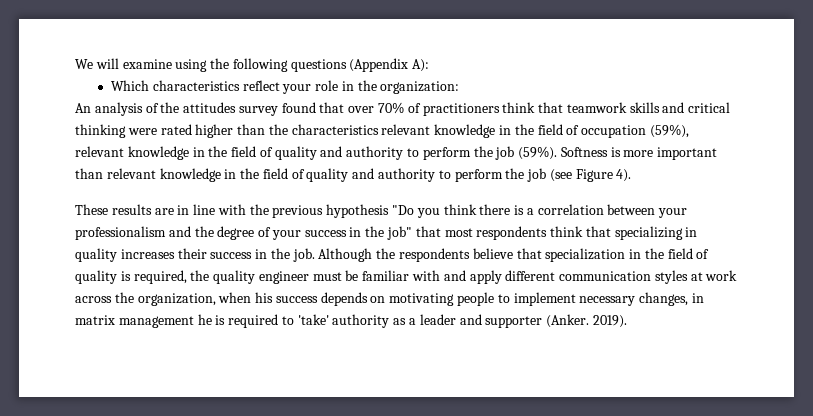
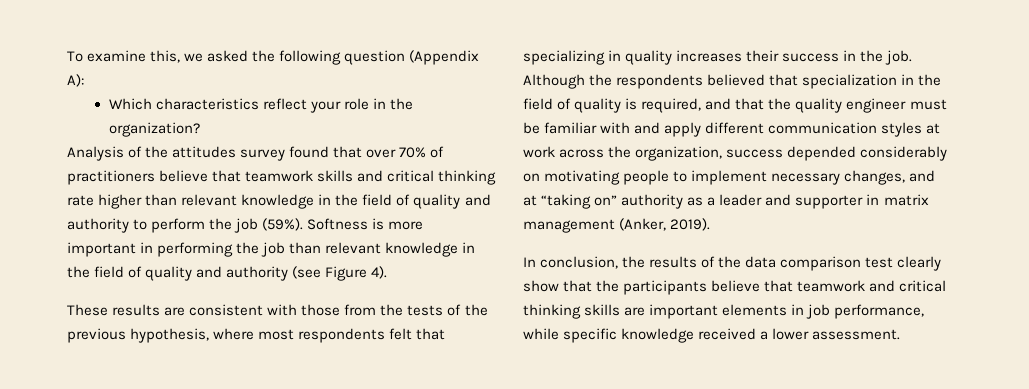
- We will examine using the following questions (Appendix A):
+ To examine this, we asked the following question (Appendix A):
- Which characteristics reflect your role in the organization:
- An analysis of the attitudes survey found that over 70% of practitioners think that teamwork skills and critical thinking were rated higher than the characteristics relevant knowledge in the field of occupation (59%), relevant knowledge in the field of quality and authority to perform the job (59%).
+ Which characteristics reflect your role in the organization?
+ Analysis of the attitudes survey found that over 70% of practitioners believe that teamwork skills and critical thinking rate higher than relevant knowledge in the field of quality and authority to perform the job (59%).
- Softness is more important than relevant knowledge in the field of quality and authority to perform the job (see Figure 4).
+ Softness is more important in performing the job than relevant knowledge in the field of quality and authority (see Figure 4).
- These results are in line with the previous hypothesis "Do you think there is a correlation between your professionalism and the degree of your success in the job" that most respondents think that specializing in quality increases their success in the job.
+ These results are consistent with those from the tests of the previous hypothesis, where most respondents felt that specializing in quality increases their success in the job.
- Although the respondents believe that specialization in the field of quality is required, the quality engineer must be familiar with and apply different communication styles at work across the organization, when his success depends on motivating people to implement necessary changes, in matrix management he is required to 'take' authority as a leader and supporter (Anker. 2019).
+ Although the respondents believed that specialization in the field of quality is required, and that the quality engineer must be familiar with and apply different communication styles at work across the organization, success depended considerably on motivating people to implement necessary changes, and at “taking on” authority as a leader and supporter in matrix management (Anker, 2019).
+ In conclusion, the results of the data comparison test clearly show that the participants believe that teamwork and critical thinking skills are important elements in job performance, while specific knowledge received a lower assessment.

